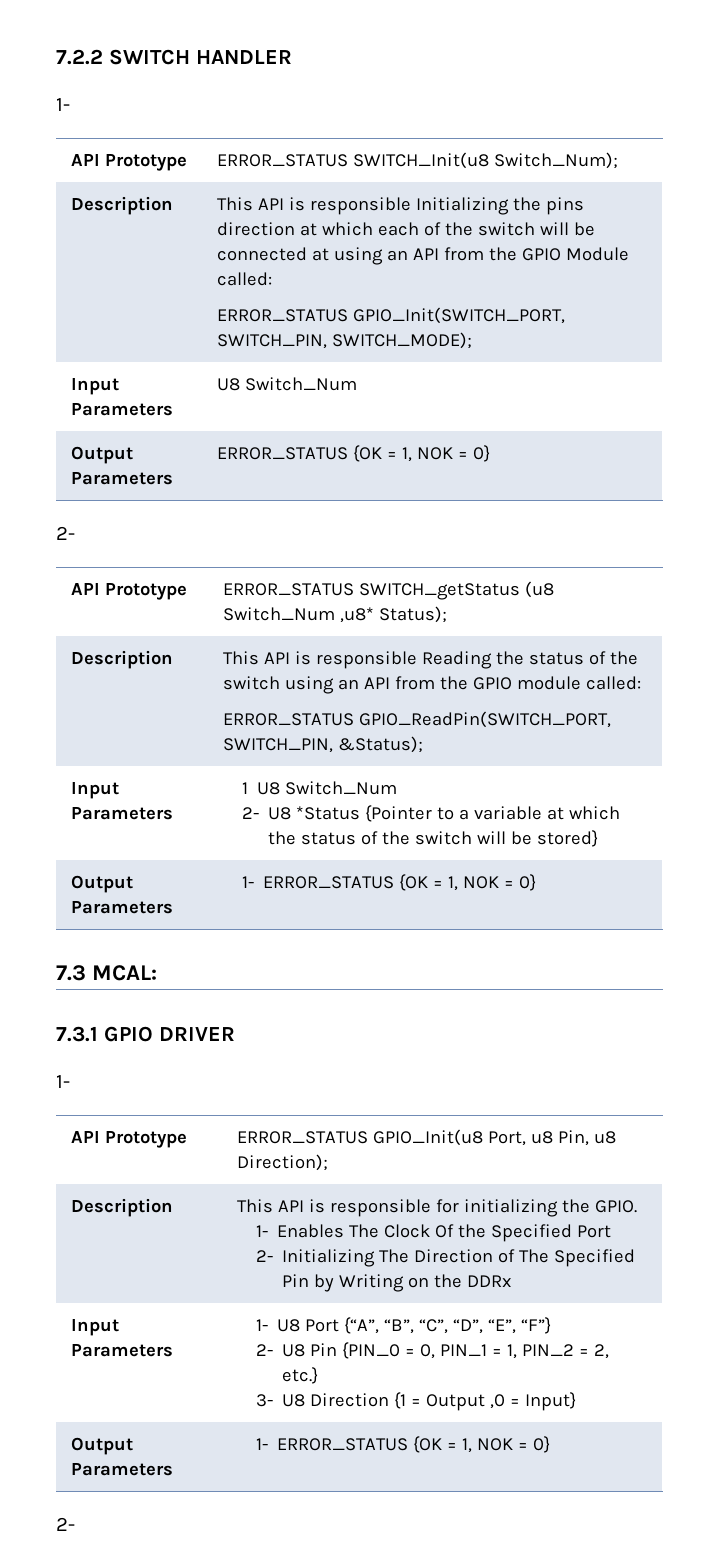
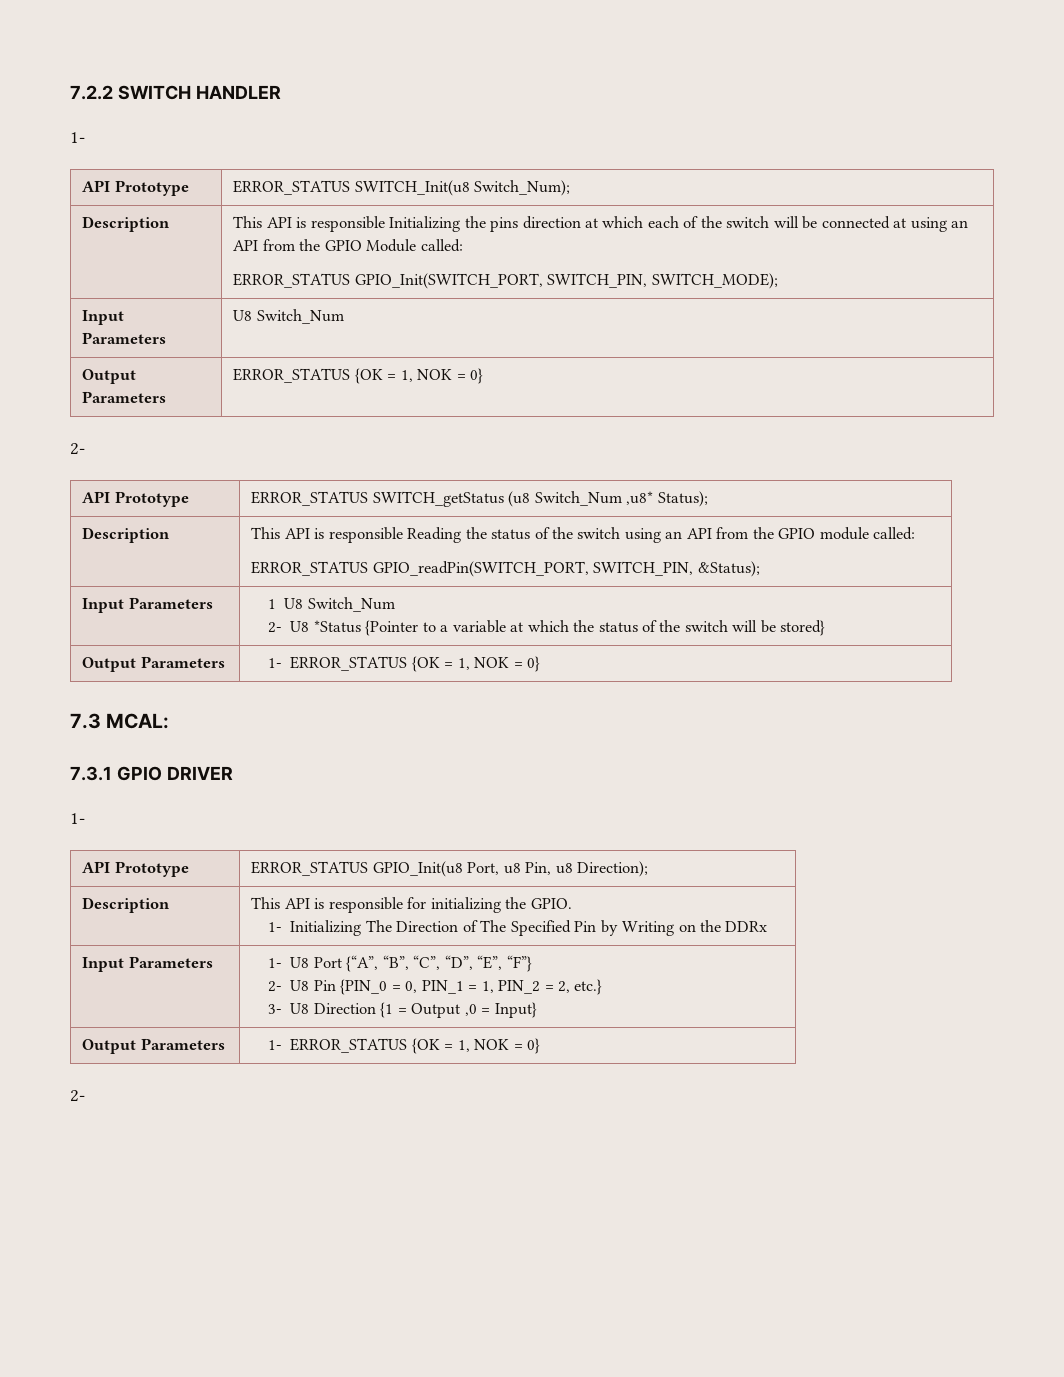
  Description | This API is responsible Reading the status of the switch using an API from the GPIO module called:
- ERROR_STATUS GPIO_ReadPin(SWITCH_PORT, SWITCH_PIN, &Status);
+ ERROR_STATUS GPIO_readPin(SWITCH_PORT, SWITCH_PIN, &Status);
  Description | This API is responsible for initializing the GPIO.
- 1- Enables The Clock Of the Specified Port
- 2- Initializing The Direction of The Specified Pin by Writing on the DDRx
+ 1- Initializing The Direction of The Specified Pin by Writing on the DDRx

